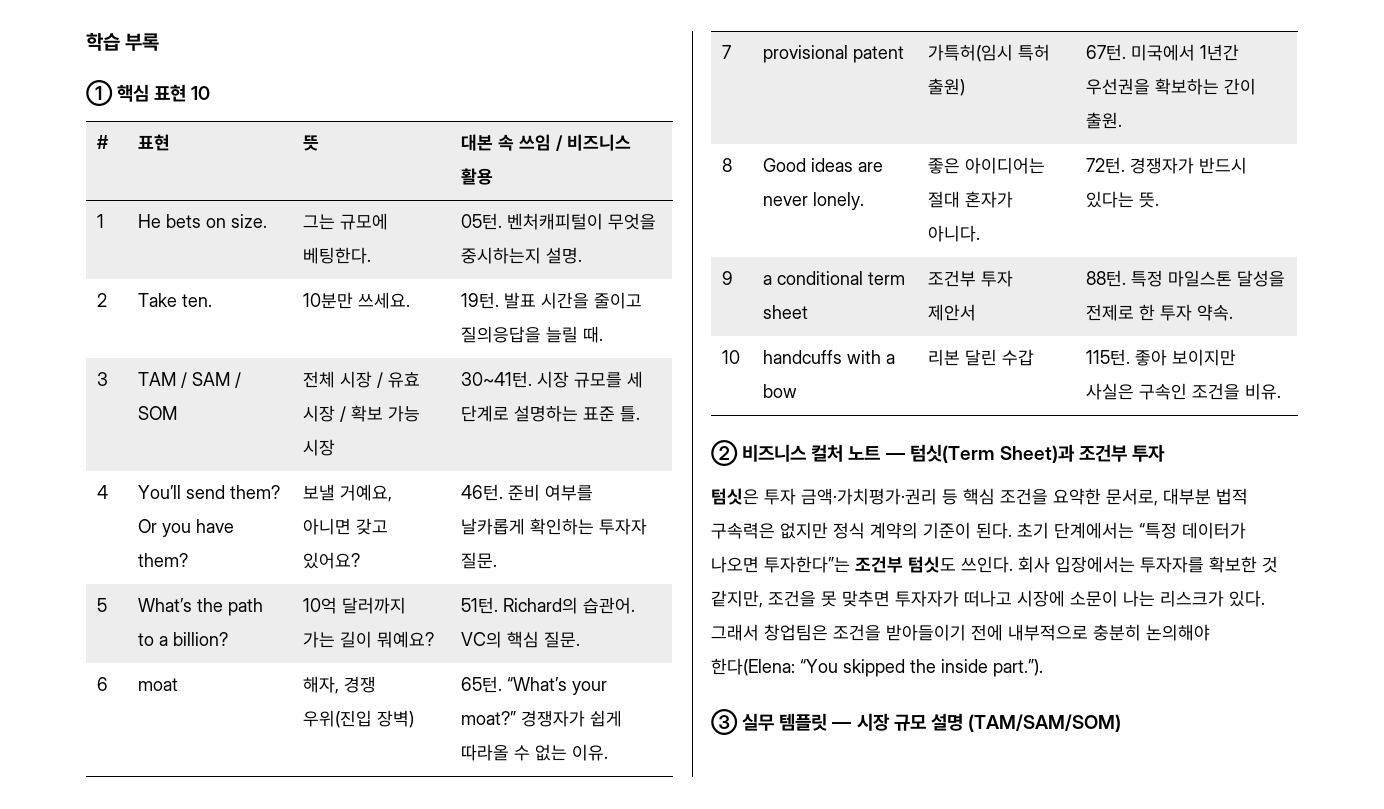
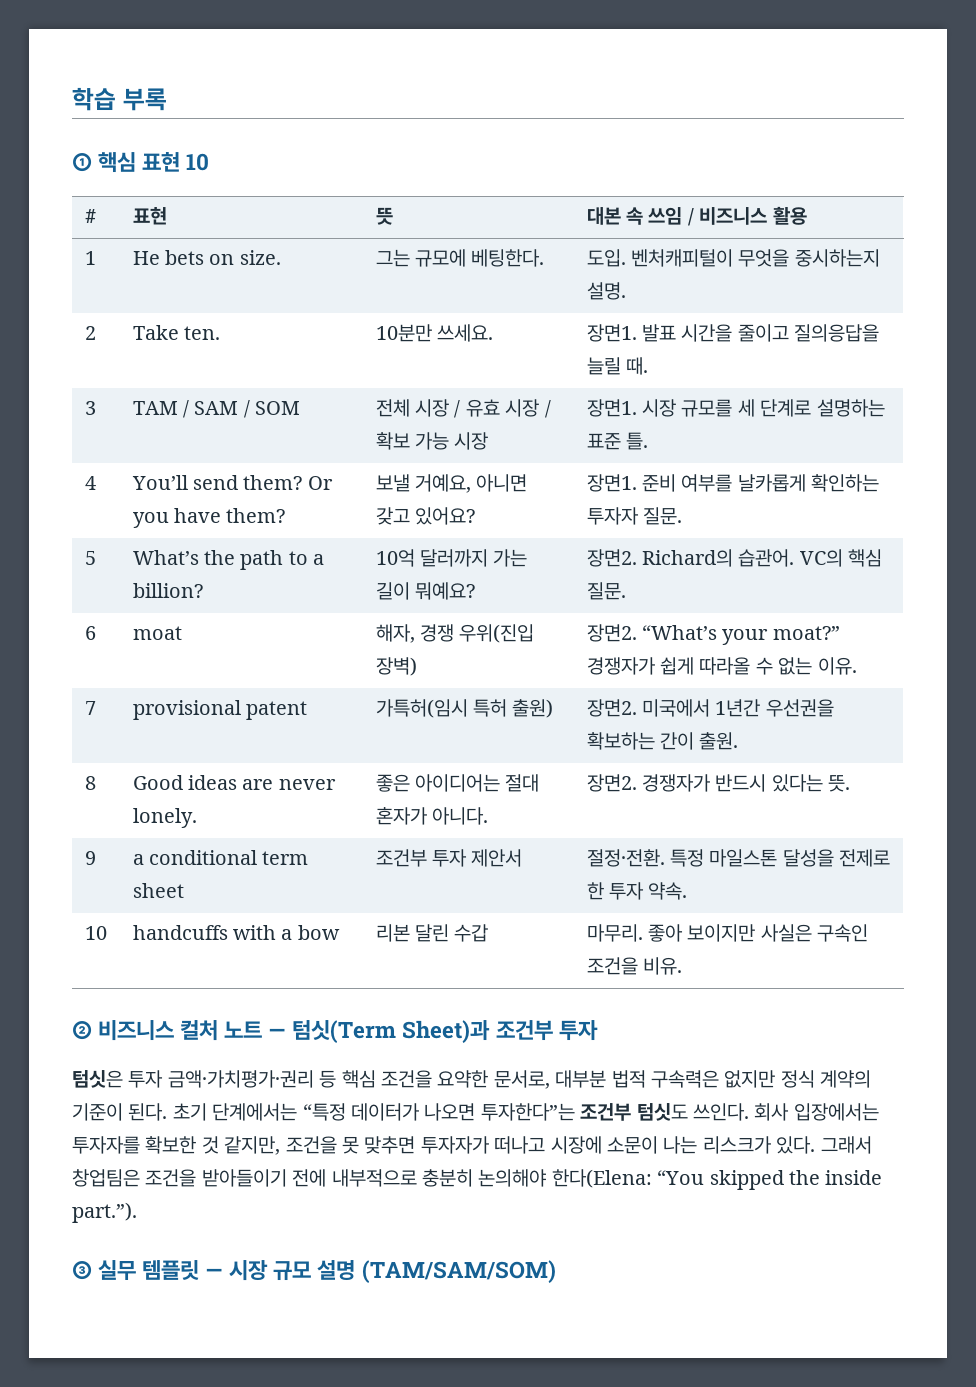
- 1 | He bets on size. | 그는 규모에 베팅한다. | 05턴. 벤처캐피털이 무엇을 중시하는지 설명.
+ 1 | He bets on size. | 그는 규모에 베팅한다. | 도입. 벤처캐피털이 무엇을 중시하는지 설명.
- 2 | Take ten. | 10분만 쓰세요. | 19턴. 발표 시간을 줄이고 질의응답을 늘릴 때.
+ 2 | Take ten. | 10분만 쓰세요. | 장면1. 발표 시간을 줄이고 질의응답을 늘릴 때.
- 3 | TAM / SAM / SOM | 전체 시장 / 유효 시장 / 확보 가능 시장 | 30~41턴. 시장 규모를 세 단계로 설명하는 표준 틀.
+ 3 | TAM / SAM / SOM | 전체 시장 / 유효 시장 / 확보 가능 시장 | 장면1. 시장 규모를 세 단계로 설명하는 표준 틀.
- 4 | You’ll send them? Or you have them? | 보낼 거예요, 아니면 갖고 있어요? | 46턴. 준비 여부를 날카롭게 확인하는 투자자 질문.
+ 4 | You’ll send them? Or you have them? | 보낼 거예요, 아니면 갖고 있어요? | 장면1. 준비 여부를 날카롭게 확인하는 투자자 질문.
- 5 | What’s the path to a billion? | 10억 달러까지 가는 길이 뭐예요? | 51턴. Richard의 습관어. VC의 핵심 질문.
+ 5 | What’s the path to a billion? | 10억 달러까지 가는 길이 뭐예요? | 장면2. Richard의 습관어. VC의 핵심 질문.
- 6 | moat | 해자, 경쟁 우위(진입 장벽) | 65턴. “What’s your moat?” 경쟁자가 쉽게 따라올 수 없는 이유.
+ 6 | moat | 해자, 경쟁 우위(진입 장벽) | 장면2. “What’s your moat?” 경쟁자가 쉽게 따라올 수 없는 이유.
- 7 | provisional patent | 가특허(임시 특허 출원) | 67턴. 미국에서 1년간 우선권을 확보하는 간이 출원.
+ 7 | provisional patent | 가특허(임시 특허 출원) | 장면2. 미국에서 1년간 우선권을 확보하는 간이 출원.
- 8 | Good ideas are never lonely. | 좋은 아이디어는 절대 혼자가 아니다. | 72턴. 경쟁자가 반드시 있다는 뜻.
+ 8 | Good ideas are never lonely. | 좋은 아이디어는 절대 혼자가 아니다. | 장면2. 경쟁자가 반드시 있다는 뜻.
- 9 | a conditional term sheet | 조건부 투자 제안서 | 88턴. 특정 마일스톤 달성을 전제로 한 투자 약속.
+ 9 | a conditional term sheet | 조건부 투자 제안서 | 절정·전환. 특정 마일스톤 달성을 전제로 한 투자 약속.
- 10 | handcuffs with a bow | 리본 달린 수갑 | 115턴. 좋아 보이지만 사실은 구속인 조건을 비유.
+ 10 | handcuffs with a bow | 리본 달린 수갑 | 마무리. 좋아 보이지만 사실은 구속인 조건을 비유.

